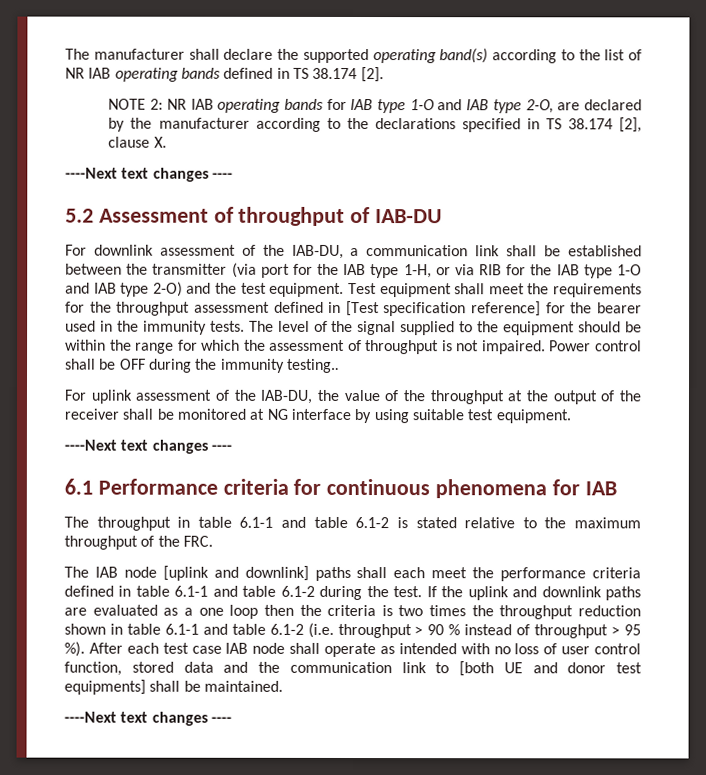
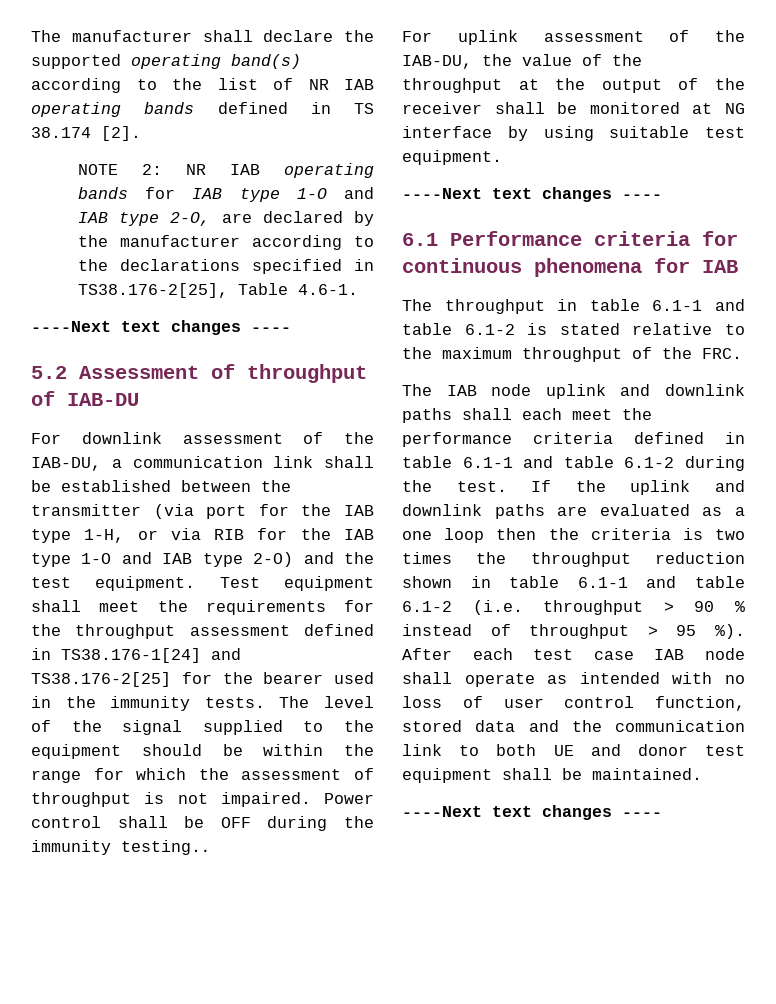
- NOTE 2: NR IAB operating bands for IAB type 1-O and IAB type 2-O, are declared by the manufacturer according to the declarations specified in TS 38.174 [2], clause X.
+ NOTE 2: NR IAB operating bands for IAB type 1-O and IAB type 2-O, are declared by the manufacturer according to the declarations specified in TS38.176-2[25], Table 4.6-1.
- Test equipment shall meet the requirements for the throughput assessment defined in [Test specification reference] for the bearer used in the immunity tests.
+ Test equipment shall meet the requirements for the throughput assessment defined in TS38.176-1[24] and TS38.176-2[25] for the bearer used in the immunity tests.
- The IAB node [uplink and downlink] paths shall each meet the performance criteria defined in table 6.1-1 and table 6.1-2 during the test.
+ The IAB node uplink and downlink paths shall each meet the performance criteria defined in table 6.1-1 and table 6.1-2 during the test.
- After each test case IAB node shall operate as intended with no loss of user control function, stored data and the communication link to [both UE and donor test equipments] shall be maintained.
+ After each test case IAB node shall operate as intended with no loss of user control function, stored data and the communication link to both UE and donor test equipment shall be maintained.

